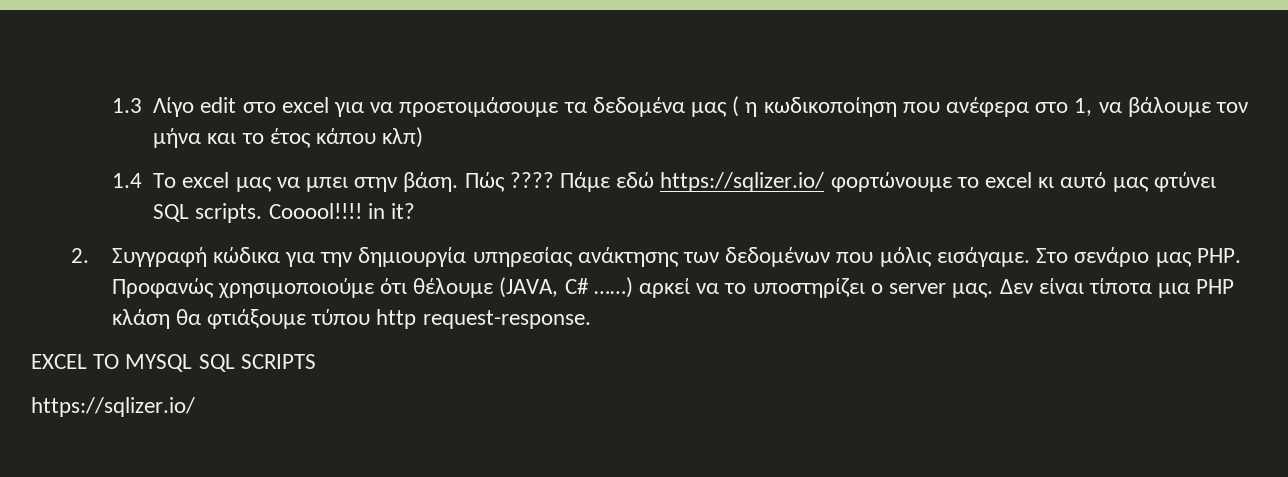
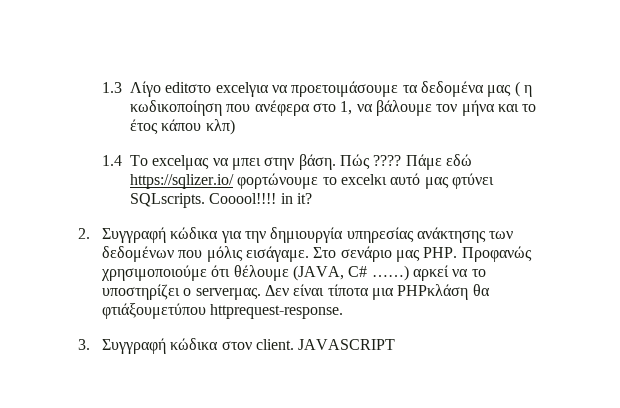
- 1.3 Λίγο edit στο excel για να προετοιμάσουμε τα δεδομένα μας ( η κωδικοποίηση που ανέφερα στο 1, να βάλουμε τον μήνα και το έτος κάπου κλπ)
+ 1.3 Λίγο editστο excelγια να προετοιμάσουμε τα δεδομένα μας ( η κωδικοποίηση που ανέφερα στο 1, να βάλουμε τον μήνα και το έτος κάπου κλπ)
- 1.4 Το excel μας να μπει στην βάση.
+ 1.4 Το excelμας να μπει στην βάση.
- Πάμε εδώ https://sqlizer.io/ φορτώνουμε το excel κι αυτό μας φτύνει SQL scripts.
+ Πάμε εδώ https://sqlizer.io/ φορτώνουμε το excelκι αυτό μας φτύνει SQLscripts.
- Στο σενάριο μας PHP. Προφανώς χρησιμοποιούμε ότι θέλουμε (JAVA, C# ……) αρκεί να το υποστηρίζει ο server μας.
+ Στο σενάριο μας PHP. Προφανώς χρησιμοποιούμε ότι θέλουμε (JAVA, C# ……) αρκεί να το υποστηρίζει ο serverμας.
- Δεν είναι τίποτα μια PHP κλάση θα φτιάξουμε τύπου http request-response.
- EXCEL TO MYSQL SQL SCRIPTS
- https://sqlizer.io/
+ Δεν είναι τίποτα μια PHPκλάση θα φτιάξουμετύπου httprequest-response.
+ 3. Συγγραφή κώδικα στον client. JAVASCRIPT

